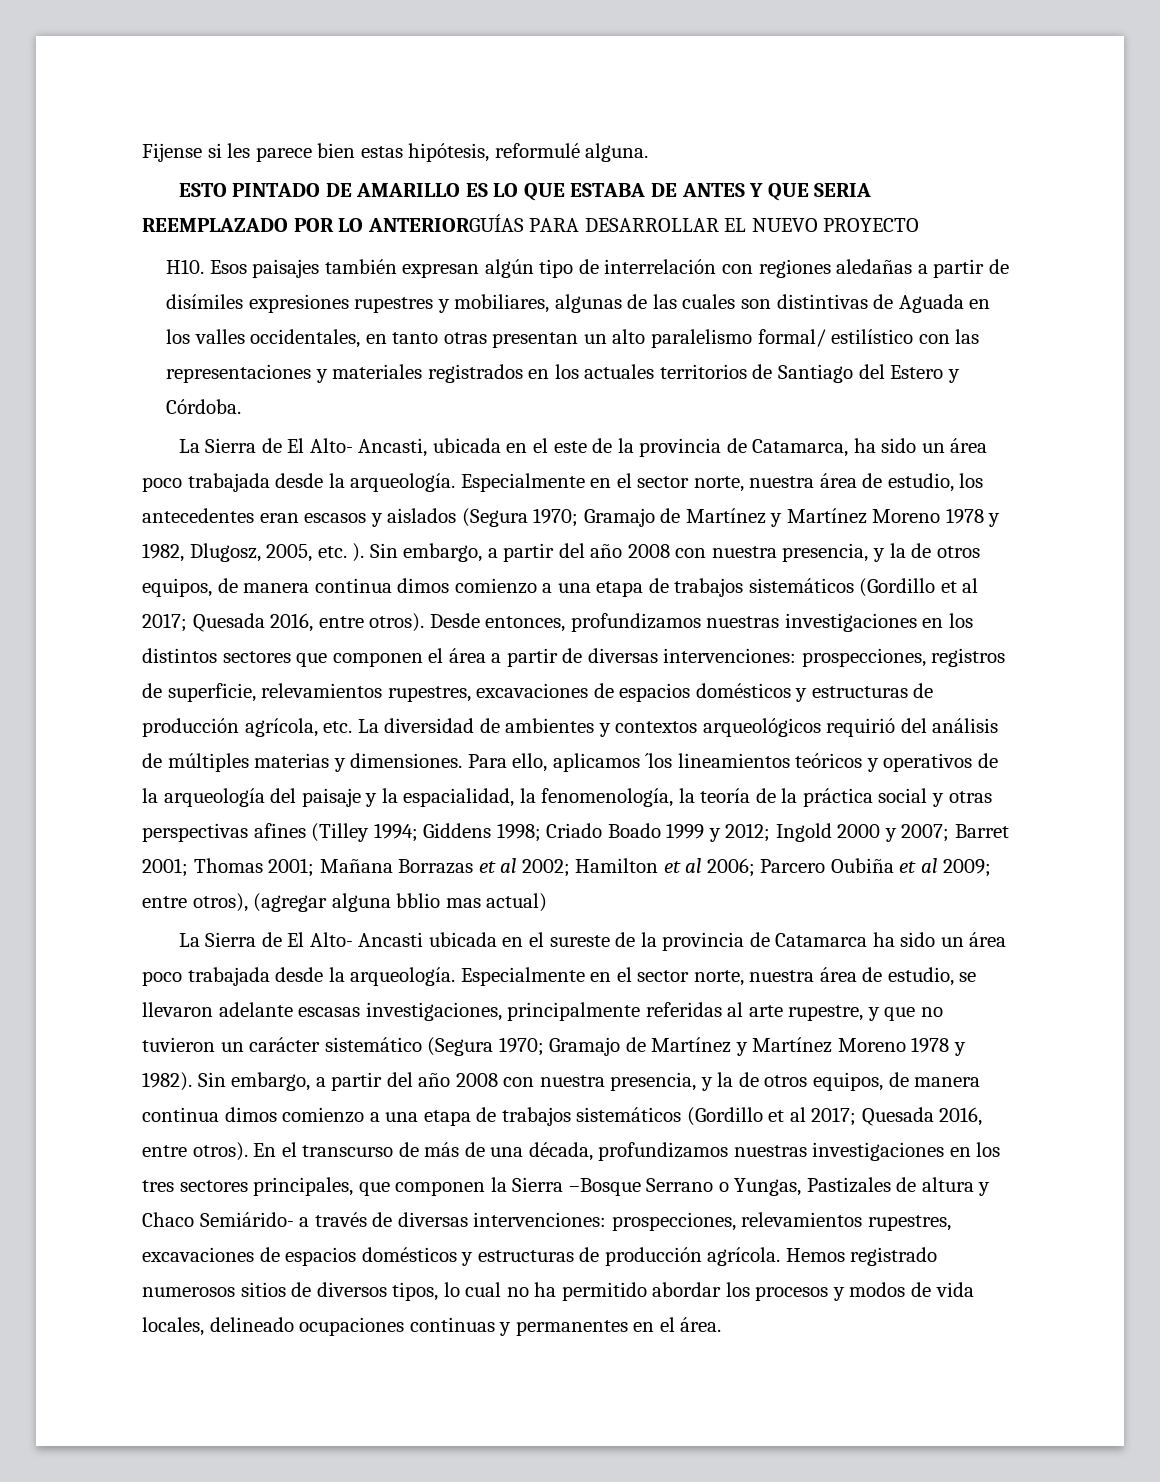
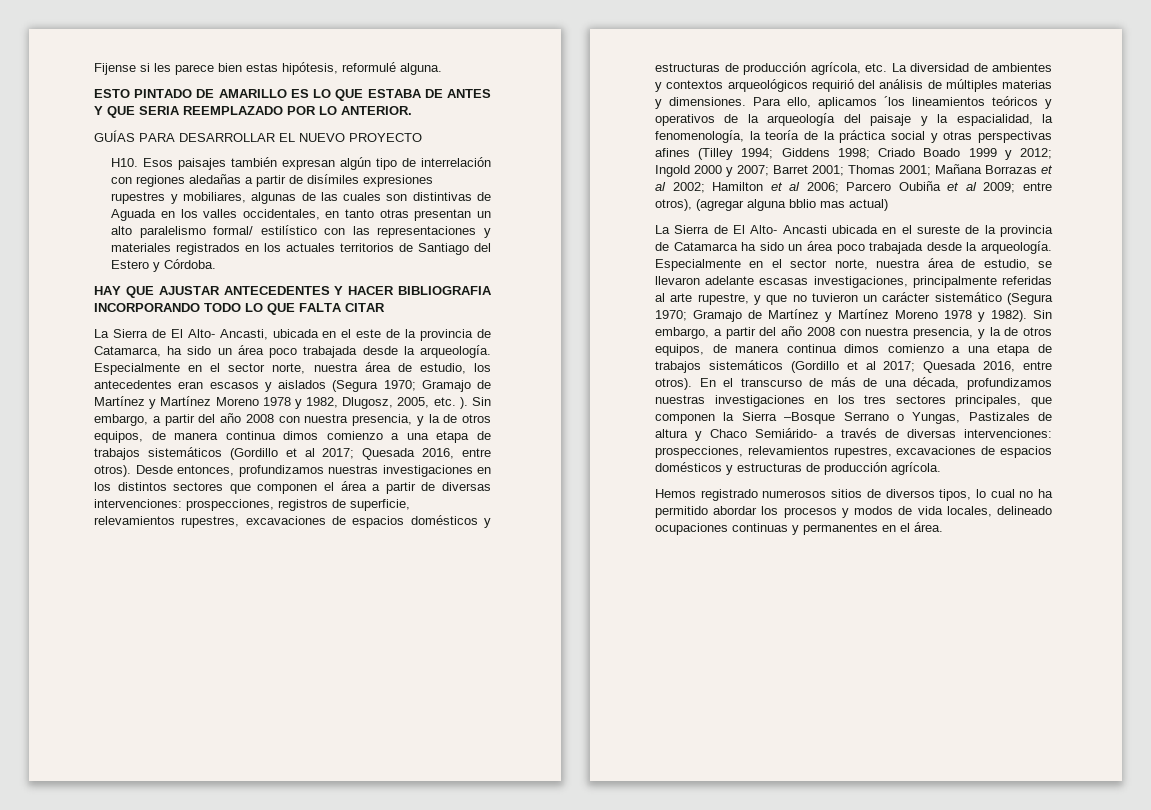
- ESTO PINTADO DE AMARILLO ES LO QUE ESTABA DE ANTES Y QUE SERIA REEMPLAZADO POR LO ANTERIORGUÍAS PARA DESARROLLAR EL NUEVO PROYECTO
+ ESTO PINTADO DE AMARILLO ES LO QUE ESTABA DE ANTES Y QUE SERIA REEMPLAZADO POR LO ANTERIOR.
+ GUÍAS PARA DESARROLLAR EL NUEVO PROYECTO
+ HAY QUE AJUSTAR ANTECEDENTES Y HACER BIBLIOGRAFIA INCORPORANDO TODO LO QUE FALTA CITAR
- prospecciones, relevamientos rupestres, excavaciones de espacios domésticos y estructuras de producción agrícola. Hemos registrado numerosos sitios de diversos tipos, lo cual no ha permitido abordar los procesos y modos de vida locales, delineado ocupaciones continuas y permanentes en el área.
+ prospecciones, relevamientos rupestres, excavaciones de espacios domésticos y estructuras de producción agrícola.
+ Hemos registrado numerosos sitios de diversos tipos, lo cual no ha permitido abordar los procesos y modos de vida locales, delineado ocupaciones continuas y permanentes en el área.

